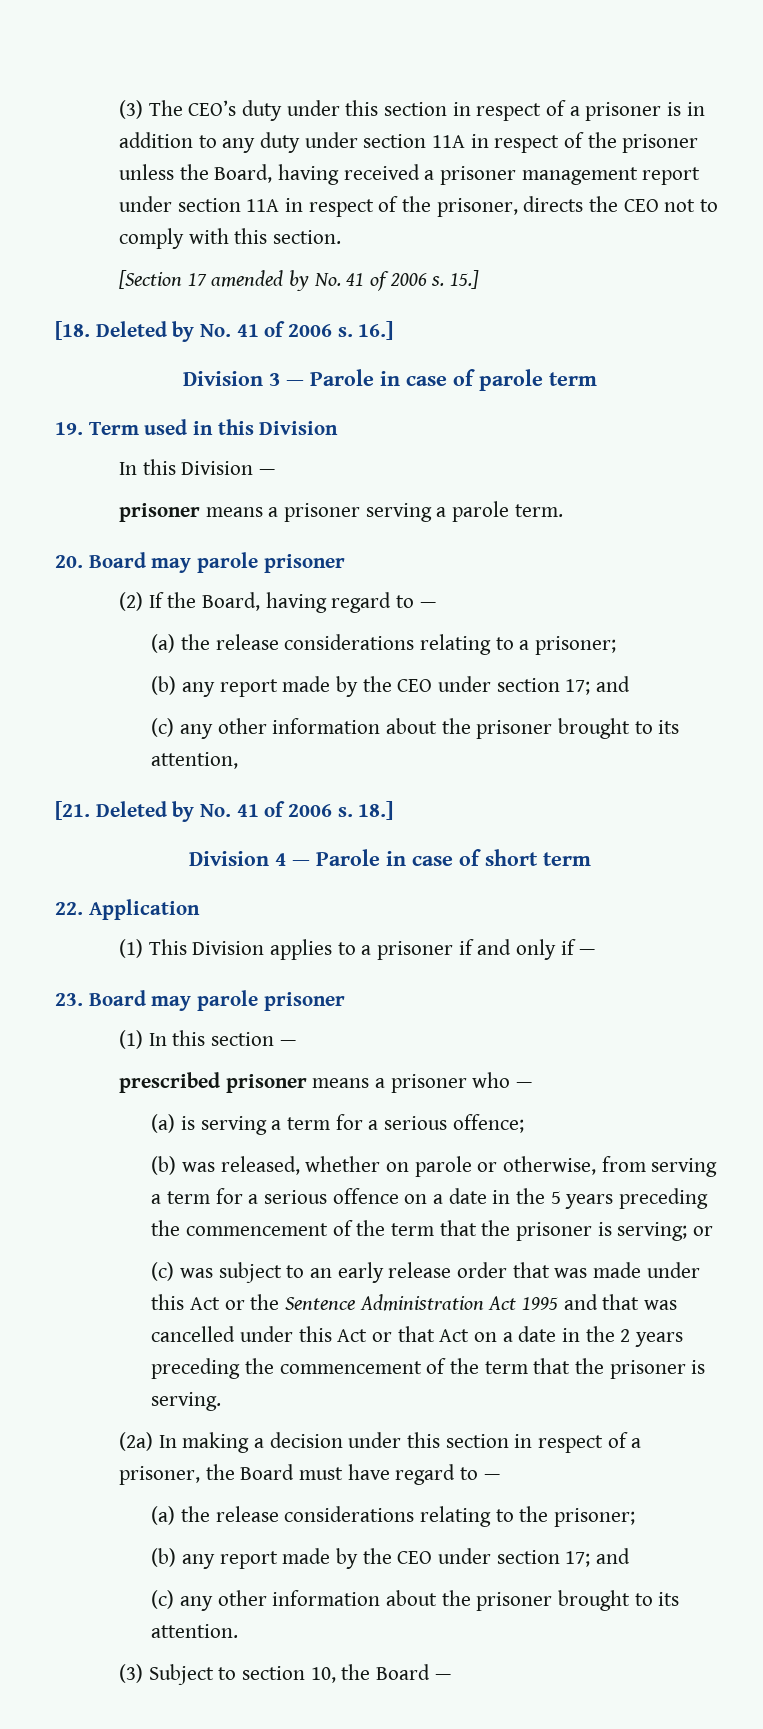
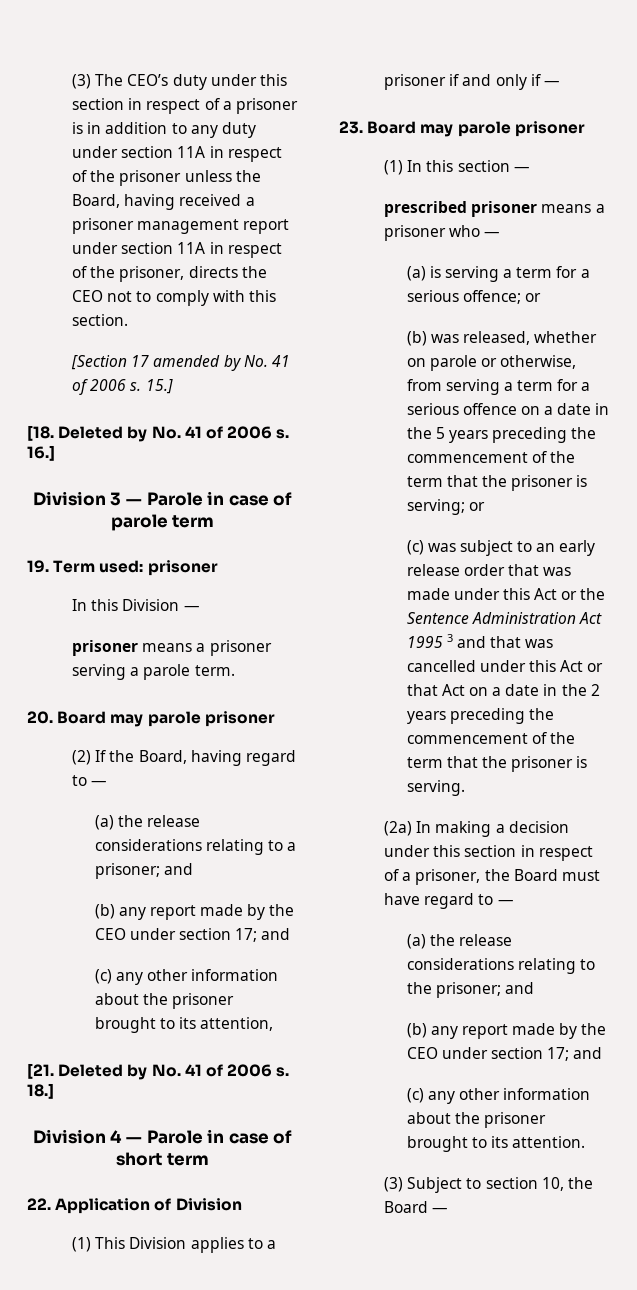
- 19. Term used in this Division
+ 19. Term used: prisoner
- (a) the release considerations relating to a prisoner;
+ (a) the release considerations relating to a prisoner; and
- 22. Application
+ 22. Application of Division
- (a) is serving a term for a serious offence;
+ (a) is serving a term for a serious offence; or
- (c) was subject to an early release order that was made under this Act or the Sentence Administration Act 1995 and that was cancelled under this Act or that Act on a date in the 2 years preceding the commencement of the term that the prisoner is serving.
+ (c) was subject to an early release order that was made under this Act or the Sentence Administration Act 1995 3 and that was cancelled under this Act or that Act on a date in the 2 years preceding the commencement of the term that the prisoner is serving.
- (a) the release considerations relating to the prisoner;
+ (a) the release considerations relating to the prisoner; and

